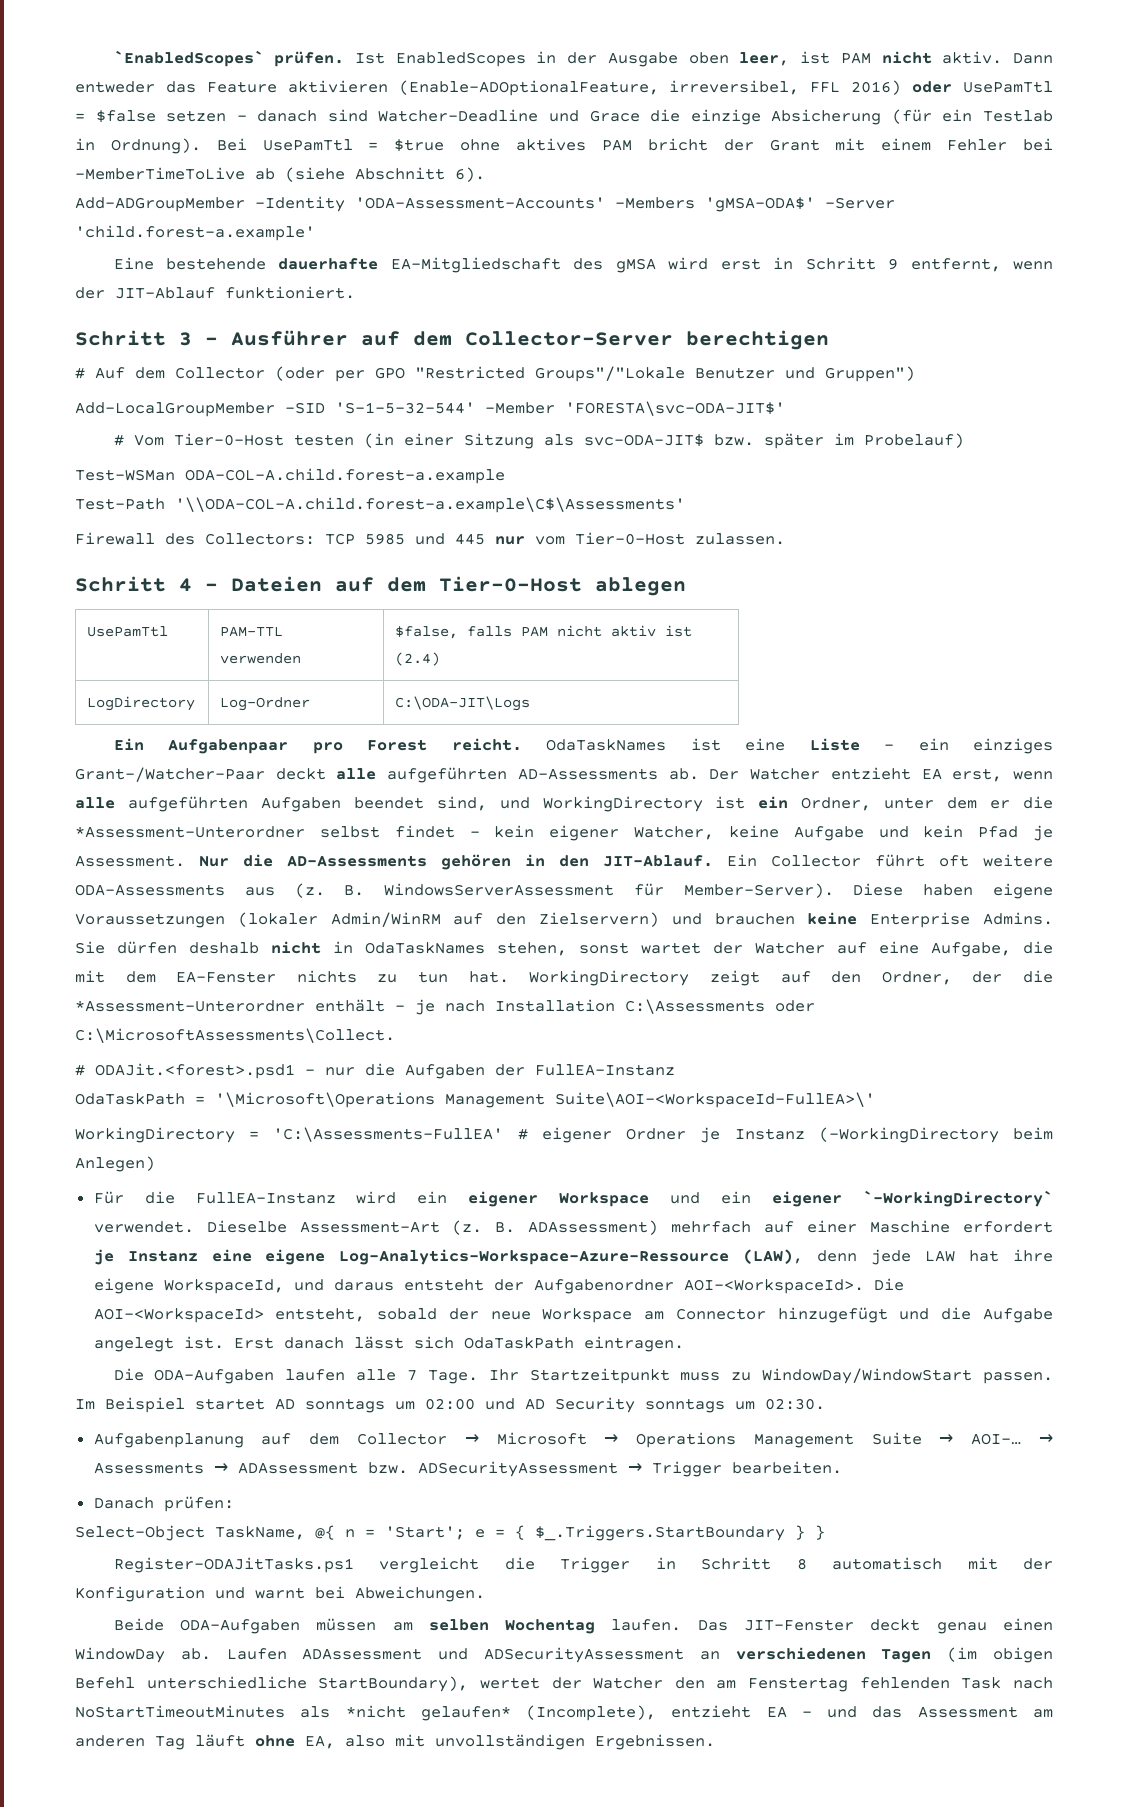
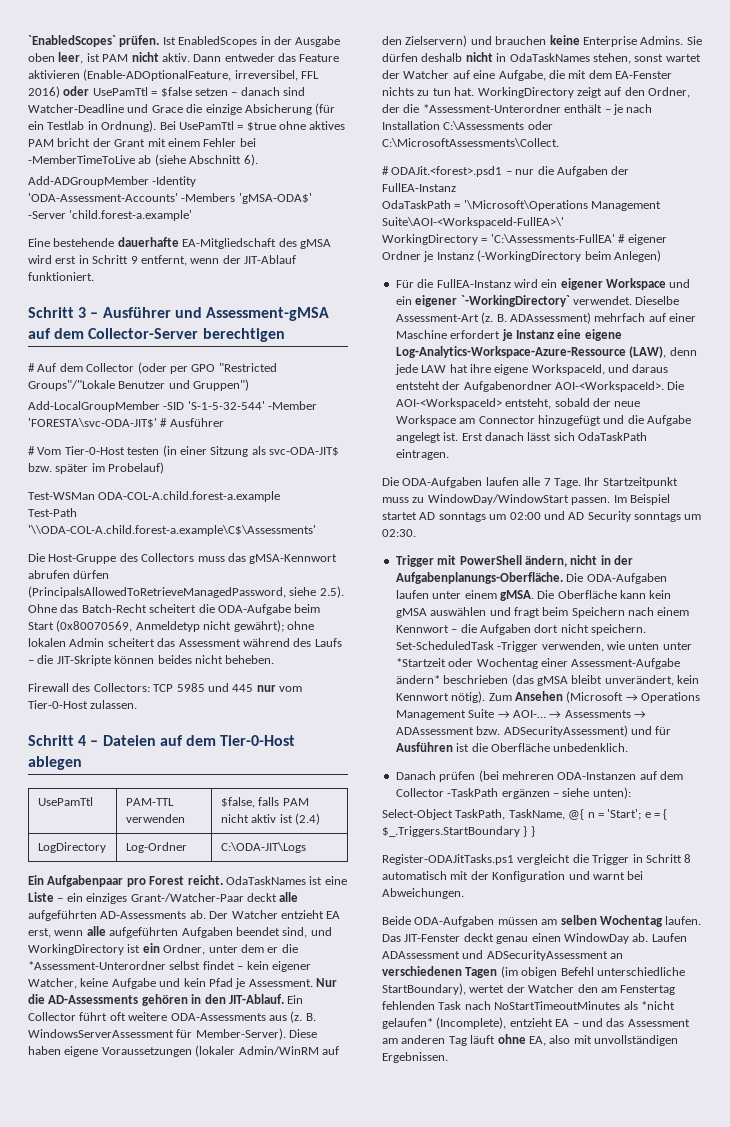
- Schritt 3 – Ausführer auf dem Collector-Server berechtigen
+ Schritt 3 – Ausführer und Assessment-gMSA auf dem Collector-Server berechtigen
- Add-LocalGroupMember -SID 'S-1-5-32-544' -Member 'FORESTA\svc-ODA-JIT$'
+ Add-LocalGroupMember -SID 'S-1-5-32-544' -Member 'FORESTA\svc-ODA-JIT$' # Ausführer
+ Die Host-Gruppe des Collectors muss das gMSA-Kennwort abrufen dürfen (PrincipalsAllowedToRetrieveManagedPassword, siehe 2.5). Ohne das Batch-Recht scheitert die ODA-Aufgabe beim Start (0x80070569, Anmeldetyp nicht gewährt); ohne lokalen Admin scheitert das Assessment während des Laufs – die JIT-Skripte können beides nicht beheben.
- Aufgabenplanung auf dem Collector → Microsoft → Operations Management Suite → AOI-…
+ Trigger mit PowerShell ändern, nicht in der Aufgabenplanungs-Oberfläche. Die ODA-Aufgaben laufen unter einem gMSA. Die Oberfläche kann kein gMSA auswählen und fragt beim Speichern nach einem Kennwort – die Aufgaben dort nicht speichern. Set-ScheduledTask -Trigger verwenden, wie unten unter *Startzeit oder Wochentag einer Assessment-Aufgabe ändern* beschrieben (das gMSA bleibt unverändert, kein Kennwort nötig). Zum Ansehen (Microsoft → Operations Management Suite → AOI-…
- → Assessments → ADAssessment bzw. ADSecurityAssessment → Trigger bearbeiten.
- Danach prüfen:
+ → Assessments → ADAssessment bzw. ADSecurityAssessment) und für Ausführen ist die Oberfläche unbedenklich.
+ Danach prüfen (bei mehreren ODA-Instanzen auf dem Collector -TaskPath ergänzen – siehe unten):
- Select-Object TaskName, @{ n = 'Start'; e = { $_.Triggers.StartBoundary } }
+ Select-Object TaskPath, TaskName, @{ n = 'Start'; e = { $_.Triggers.StartBoundary } }

